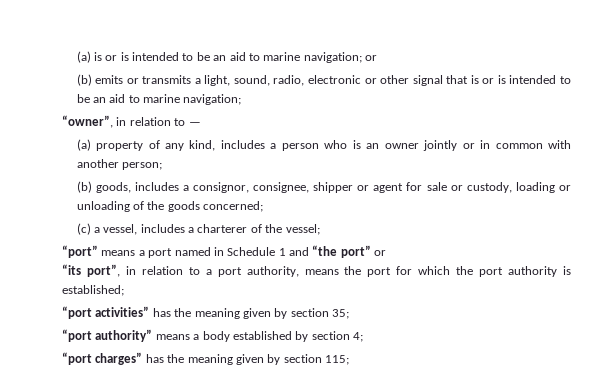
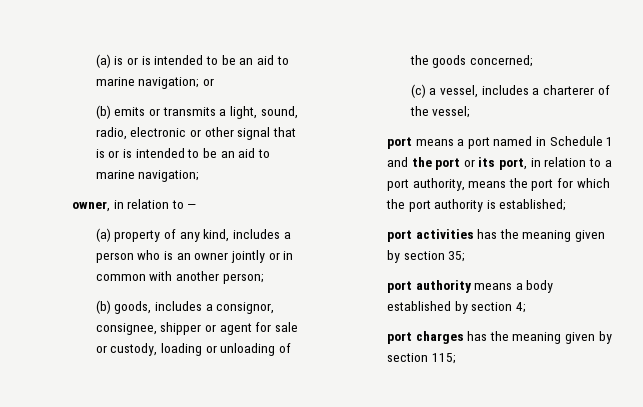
- “owner”, in relation to —
+ owner, in relation to —
- “port” means a port named in Schedule 1 and “the port” or
- “its port”, in relation to a port authority, means the port for which the port authority is established;
+ port means a port named in Schedule 1 and the port or its port, in relation to a port authority, means the port for which the port authority is established;
- “port activities” has the meaning given by section 35;
+ port activities has the meaning given by section 35;
- “port authority” means a body established by section 4;
+ port authority means a body established by section 4;
- “port charges” has the meaning given by section 115;
+ port charges has the meaning given by section 115;

